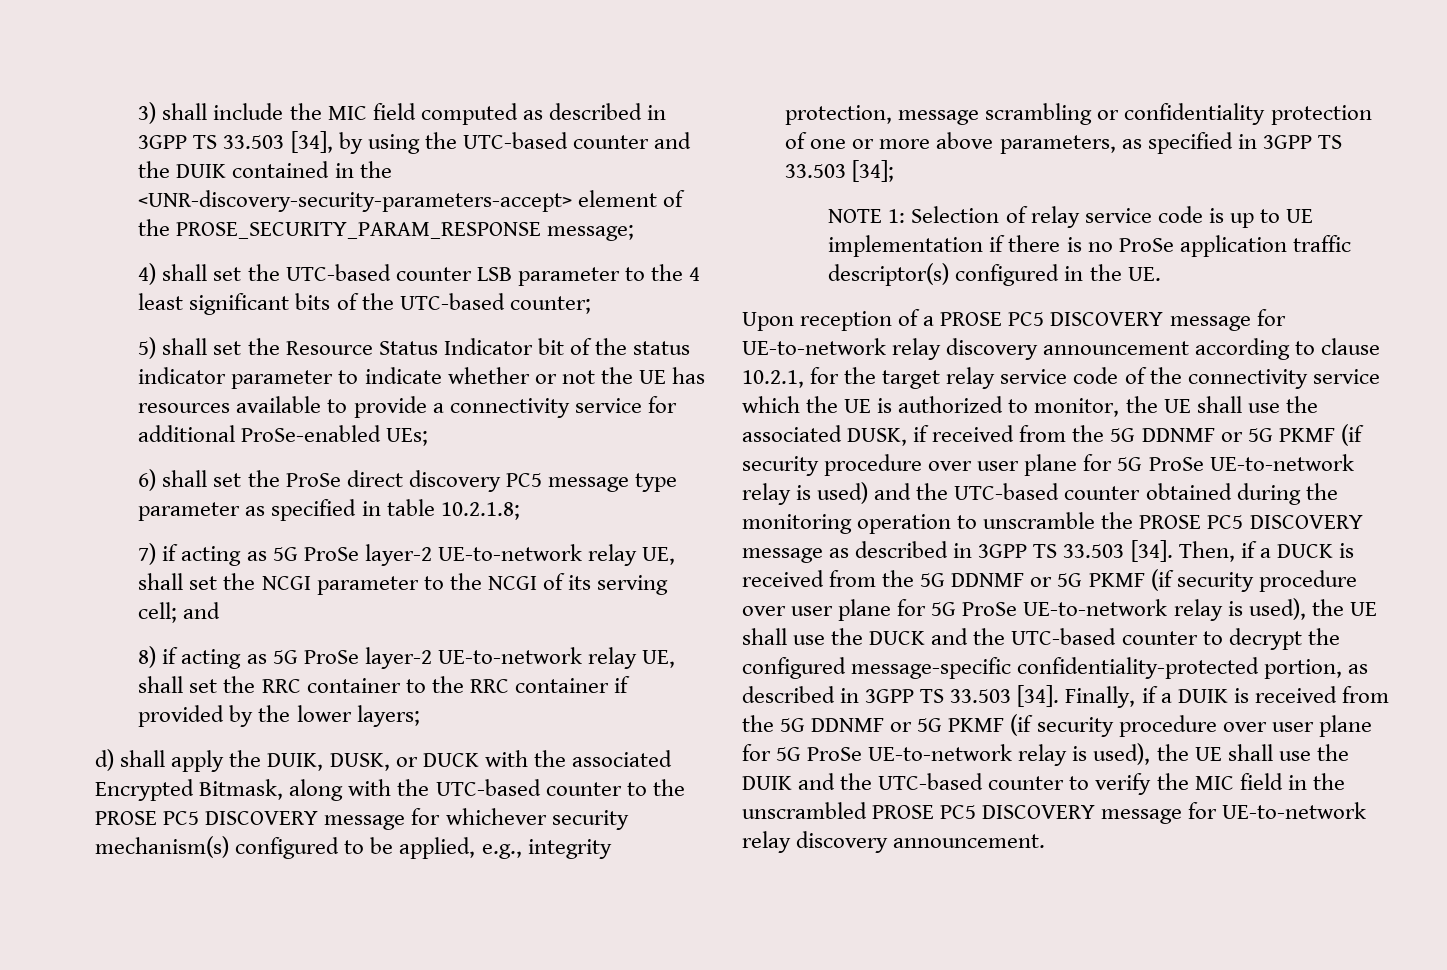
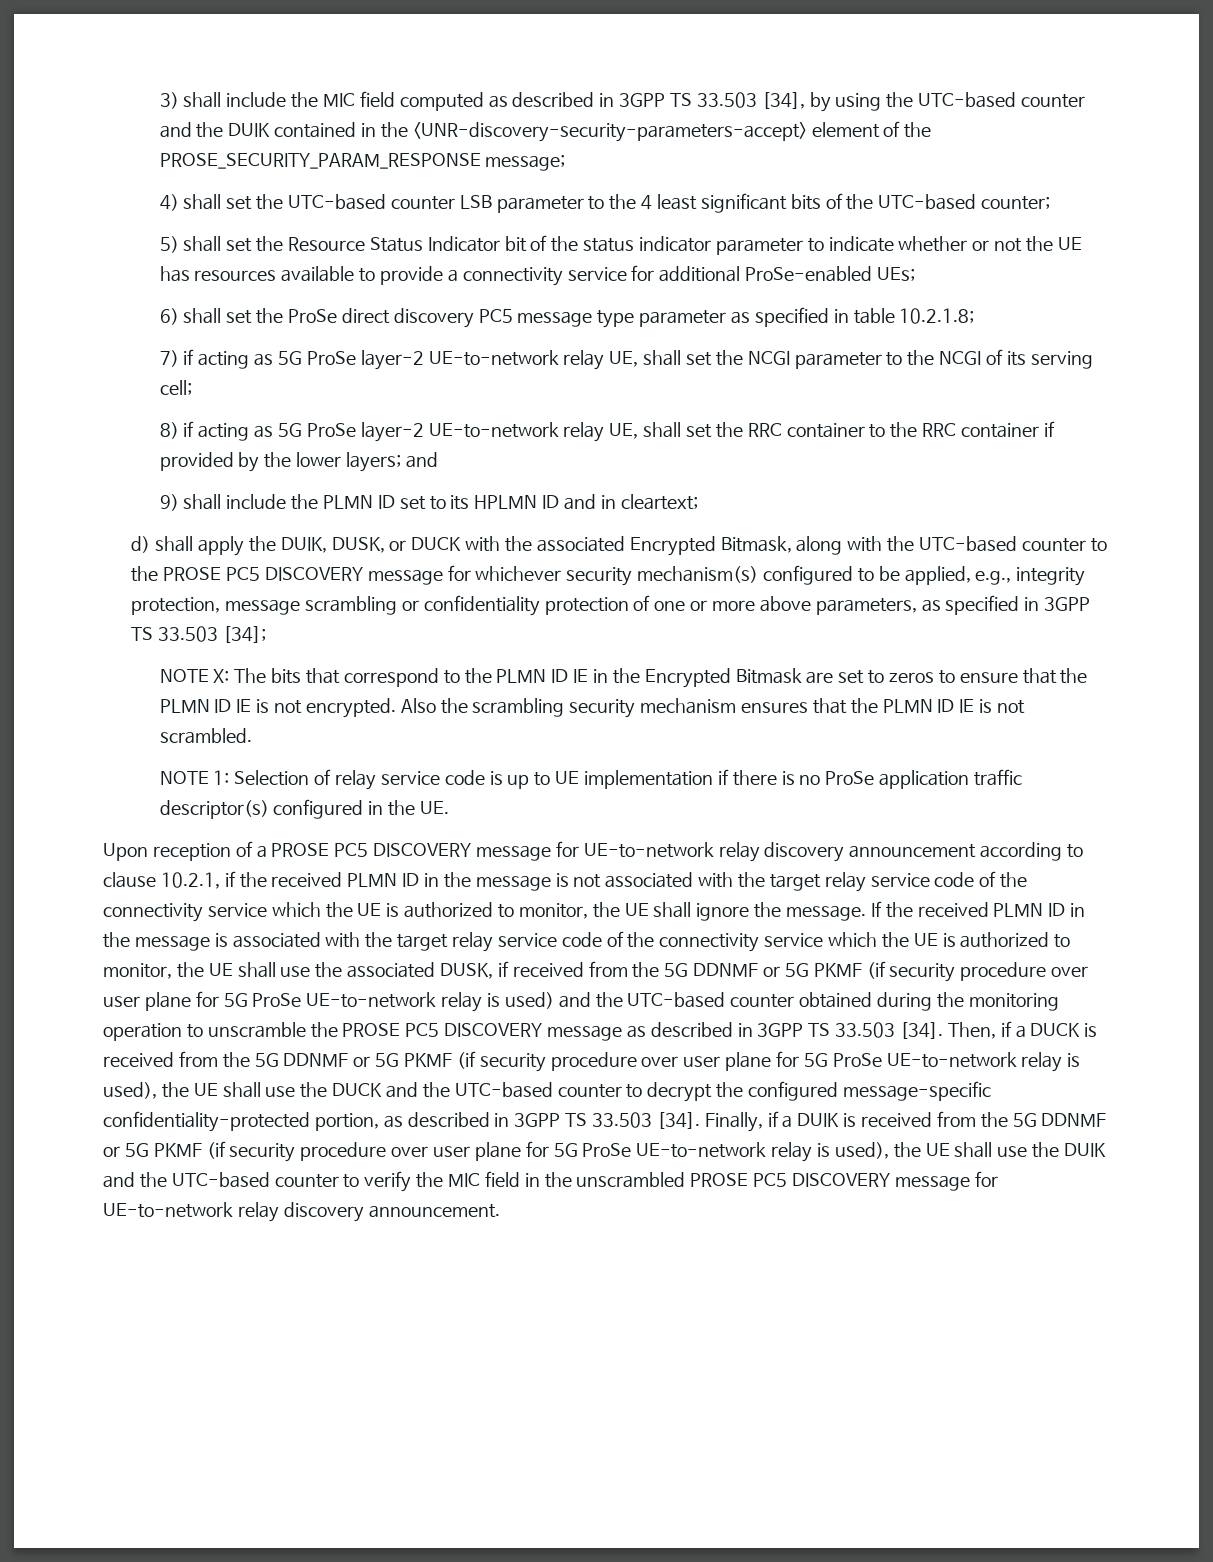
- 7) if acting as 5G ProSe layer-2 UE-to-network relay UE, shall set the NCGI parameter to the NCGI of its serving cell; and
+ 7) if acting as 5G ProSe layer-2 UE-to-network relay UE, shall set the NCGI parameter to the NCGI of its serving cell;
- 8) if acting as 5G ProSe layer-2 UE-to-network relay UE, shall set the RRC container to the RRC container if provided by the lower layers;
+ 8) if acting as 5G ProSe layer-2 UE-to-network relay UE, shall set the RRC container to the RRC container if provided by the lower layers; and
+ 9) shall include the PLMN ID set to its HPLMN ID and in cleartext;
+ NOTE X: The bits that correspond to the PLMN ID IE in the Encrypted Bitmask are set to zeros to ensure that the PLMN ID IE is not encrypted. Also the scrambling security mechanism ensures that the PLMN ID IE is not scrambled.
- Upon reception of a PROSE PC5 DISCOVERY message for UE-to-network relay discovery announcement according to clause 10.2.1, for the target relay service code of the connectivity service which the UE is authorized to monitor, the UE shall use the associated DUSK, if received from the 5G DDNMF or 5G PKMF (if security procedure over user plane for 5G ProSe UE-to-network relay is used) and the UTC-based counter obtained during the monitoring operation to unscramble the PROSE PC5 DISCOVERY message as described in 3GPP TS 33.503 [34].
+ Upon reception of a PROSE PC5 DISCOVERY message for UE-to-network relay discovery announcement according to clause 10.2.1, if the received PLMN ID in the message is not associated with the target relay service code of the connectivity service which the UE is authorized to monitor, the UE shall ignore the message. If the received PLMN ID in the message is associated with the target relay service code of the connectivity service which the UE is authorized to monitor, the UE shall use the associated DUSK, if received from the 5G DDNMF or 5G PKMF (if security procedure over user plane for 5G ProSe UE-to-network relay is used) and the UTC-based counter obtained during the monitoring operation to unscramble the PROSE PC5 DISCOVERY message as described in 3GPP TS 33.503 [34].

